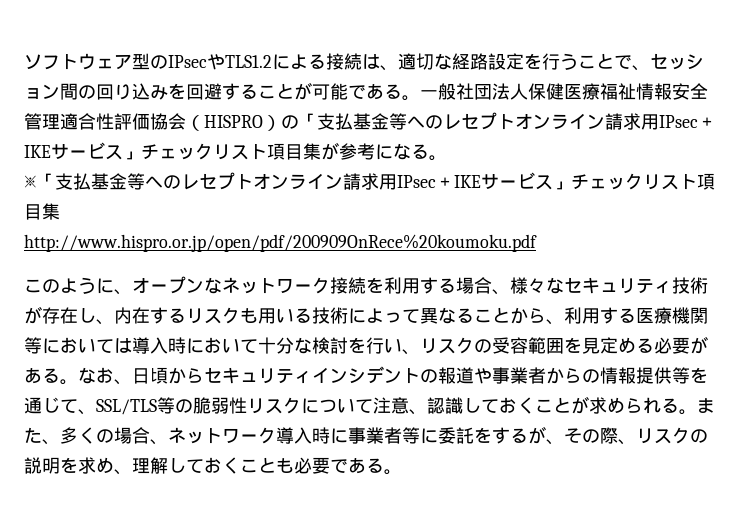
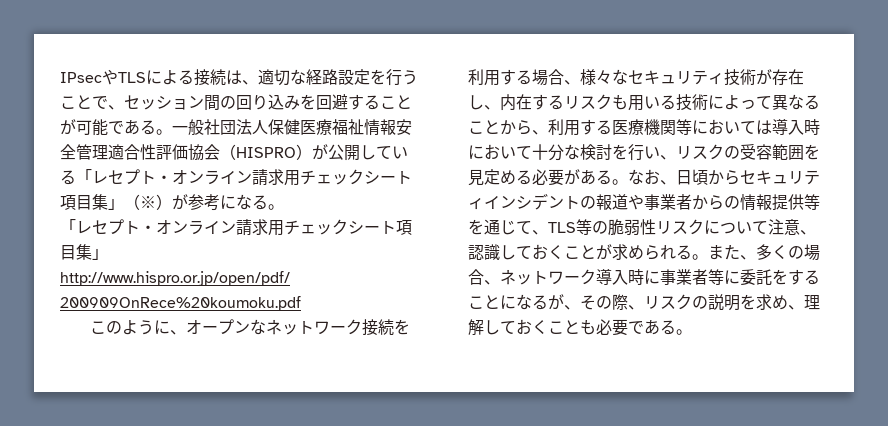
- ソフトウェア型のIPsecやTLS1.2による接続は、適切な経路設定を行うことで、セッション間の回り込みを回避することが可能である。
+ IPsecやTLSによる接続は、適切な経路設定を行うことで、セッション間の回り込みを回避することが可能である。
- 一般社団法人保健医療福祉情報安全管理適合性評価協会（HISPRO）の「支払基金等へのレセプトオンライン請求用IPsec＋IKEサービス」チェックリスト項目集が参考になる。
- ※「支払基金等へのレセプトオンライン請求用IPsec＋IKEサービス」チェックリスト項目集
+ 一般社団法人保健医療福祉情報安全管理適合性評価協会（HISPRO）が公開している「レセプト・オンライン請求用チェックシート項目集」（※）が参考になる。
+ 「レセプト・オンライン請求用チェックシート項目集」
- なお、日頃からセキュリティインシデントの報道や事業者からの情報提供等を通じて、SSL/TLS等の脆弱性リスクについて注意、認識しておくことが求められる。
+ なお、日頃からセキュリティインシデントの報道や事業者からの情報提供等を通じて、TLS等の脆弱性リスクについて注意、認識しておくことが求められる。
- また、多くの場合、ネットワーク導入時に事業者等に委託をするが、その際、リスクの説明を求め、理解しておくことも必要である。
+ また、多くの場合、ネットワーク導入時に事業者等に委託をすることになるが、その際、リスクの説明を求め、理解しておくことも必要である。

